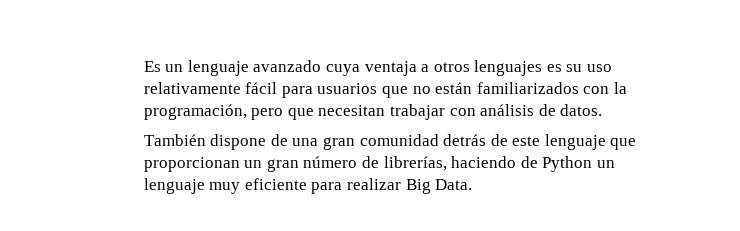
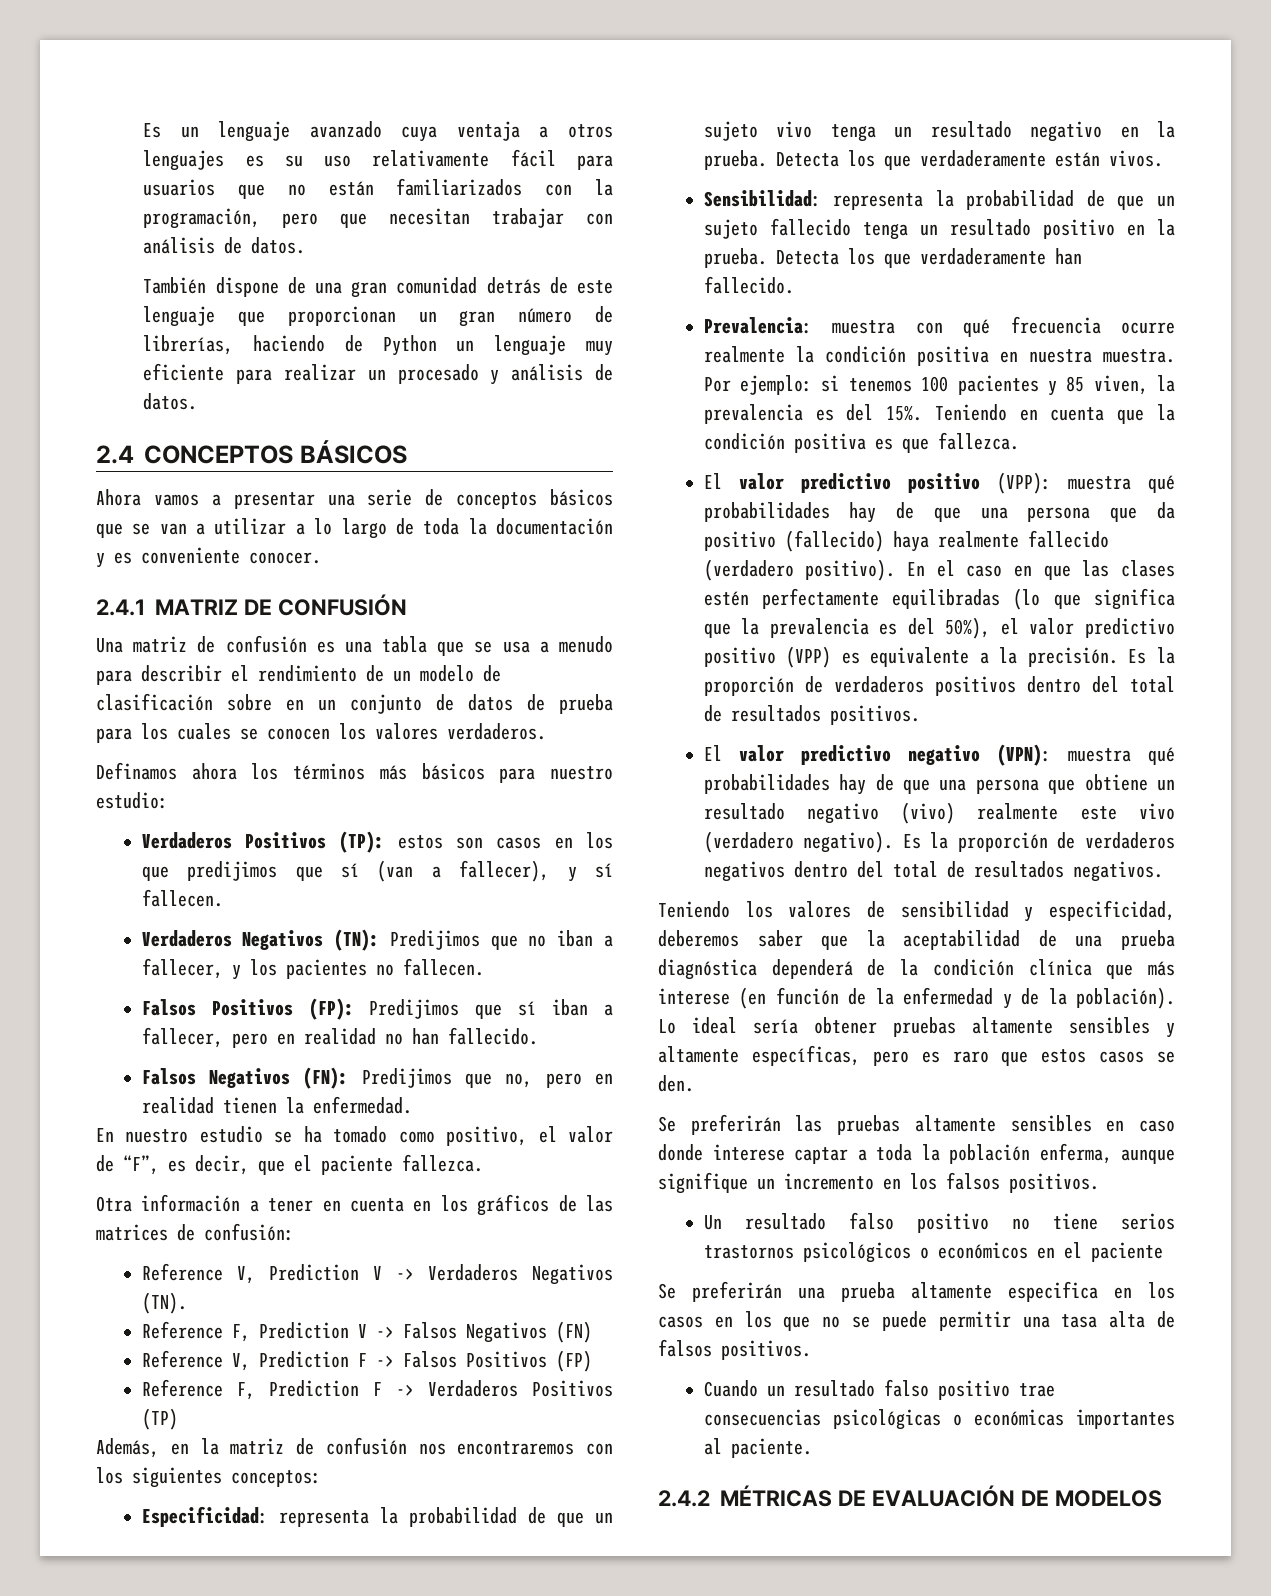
- También dispone de una gran comunidad detrás de este lenguaje que proporcionan un gran número de librerías, haciendo de Python un lenguaje muy eficiente para realizar Big Data.
+ También dispone de una gran comunidad detrás de este lenguaje que proporcionan un gran número de librerías, haciendo de Python un lenguaje muy eficiente para realizar un procesado y análisis de datos.
+ 2.4 CONCEPTOS BÁSICOS
+ Ahora vamos a presentar una serie de conceptos básicos que se van a utilizar a lo largo de toda la documentación y es conveniente conocer.
+ 2.4.1 MATRIZ DE CONFUSIÓN
+ Una matriz de confusión es una tabla que se usa a menudo para describir el rendimiento de un modelo de clasificación sobre en un conjunto de datos de prueba para los cuales se conocen los valores verdaderos.
+ Definamos ahora los términos más básicos para nuestro estudio:
+ Verdaderos Positivos (TP): estos son casos en los que predijimos que sí (van a fallecer), y sí fallecen.
+ Verdaderos Negativos (TN): Predijimos que no iban a fallecer, y los pacientes no fallecen.
+ Falsos Positivos (FP): Predijimos que sí iban a fallecer, pero en realidad no han fallecido.
+ Falsos Negativos (FN): Predijimos que no, pero en realidad tienen la enfermedad.
+ En nuestro estudio se ha tomado como positivo, el valor de “F”, es decir, que el paciente fallezca.
+ Otra información a tener en cuenta en los gráficos de las matrices de confusión:
+ Reference V, Prediction V -> Verdaderos Negativos (TN).
+ Reference F, Prediction V -> Falsos Negativos (FN)
+ Reference V, Prediction F -> Falsos Positivos (FP)
+ Reference F, Prediction F -> Verdaderos Positivos (TP)
+ Además, en la matriz de confusión nos encontraremos con los siguientes conceptos:
+ Especificidad: representa la probabilidad de que un sujeto vivo tenga un resultado negativo en la prueba. Detecta los que verdaderamente están vivos.
+ Sensibilidad: representa la probabilidad de que un sujeto fallecido tenga un resultado positivo en la prueba. Detecta los que verdaderamente han fallecido.
+ Prevalencia: muestra con qué frecuencia ocurre realmente la condición positiva en nuestra muestra. Por ejemplo: si tenemos 100 pacientes y 85 viven, la prevalencia es del 15%. Teniendo en cuenta que la condición positiva es que fallezca.
+ El valor predictivo positivo (VPP): muestra qué probabilidades hay de que una persona que da positivo (fallecido) haya realmente fallecido (verdadero positivo). En el caso en que las clases estén perfectamente equilibradas (lo que significa que la prevalencia es del 50%), el valor predictivo positivo (VPP) es equivalente a la precisión. Es la proporción de verdaderos positivos dentro del total de resultados positivos.
+ El valor predictivo negativo (VPN): muestra qué probabilidades hay de que una persona que obtiene un resultado negativo (vivo) realmente este vivo (verdadero negativo). Es la proporción de verdaderos negativos dentro del total de resultados negativos.
+ Teniendo los valores de sensibilidad y especificidad, deberemos saber que la aceptabilidad de una prueba diagnóstica dependerá de la condición clínica que más interese (en función de la enfermedad y de la población). Lo ideal sería obtener pruebas altamente sensibles y altamente específicas, pero es raro que estos casos se den.
+ Se preferirán las pruebas altamente sensibles en caso donde interese captar a toda la población enferma, aunque signifique un incremento en los falsos positivos.
+ Un resultado falso positivo no tiene serios trastornos psicológicos o económicos en el paciente
+ Se preferirán una prueba altamente especifica en los casos en los que no se puede permitir una tasa alta de falsos positivos.
+ Cuando un resultado falso positivo trae consecuencias psicológicas o económicas importantes al paciente.
+ 2.4.2 MÉTRICAS DE EVALUACIÓN DE MODELOS

